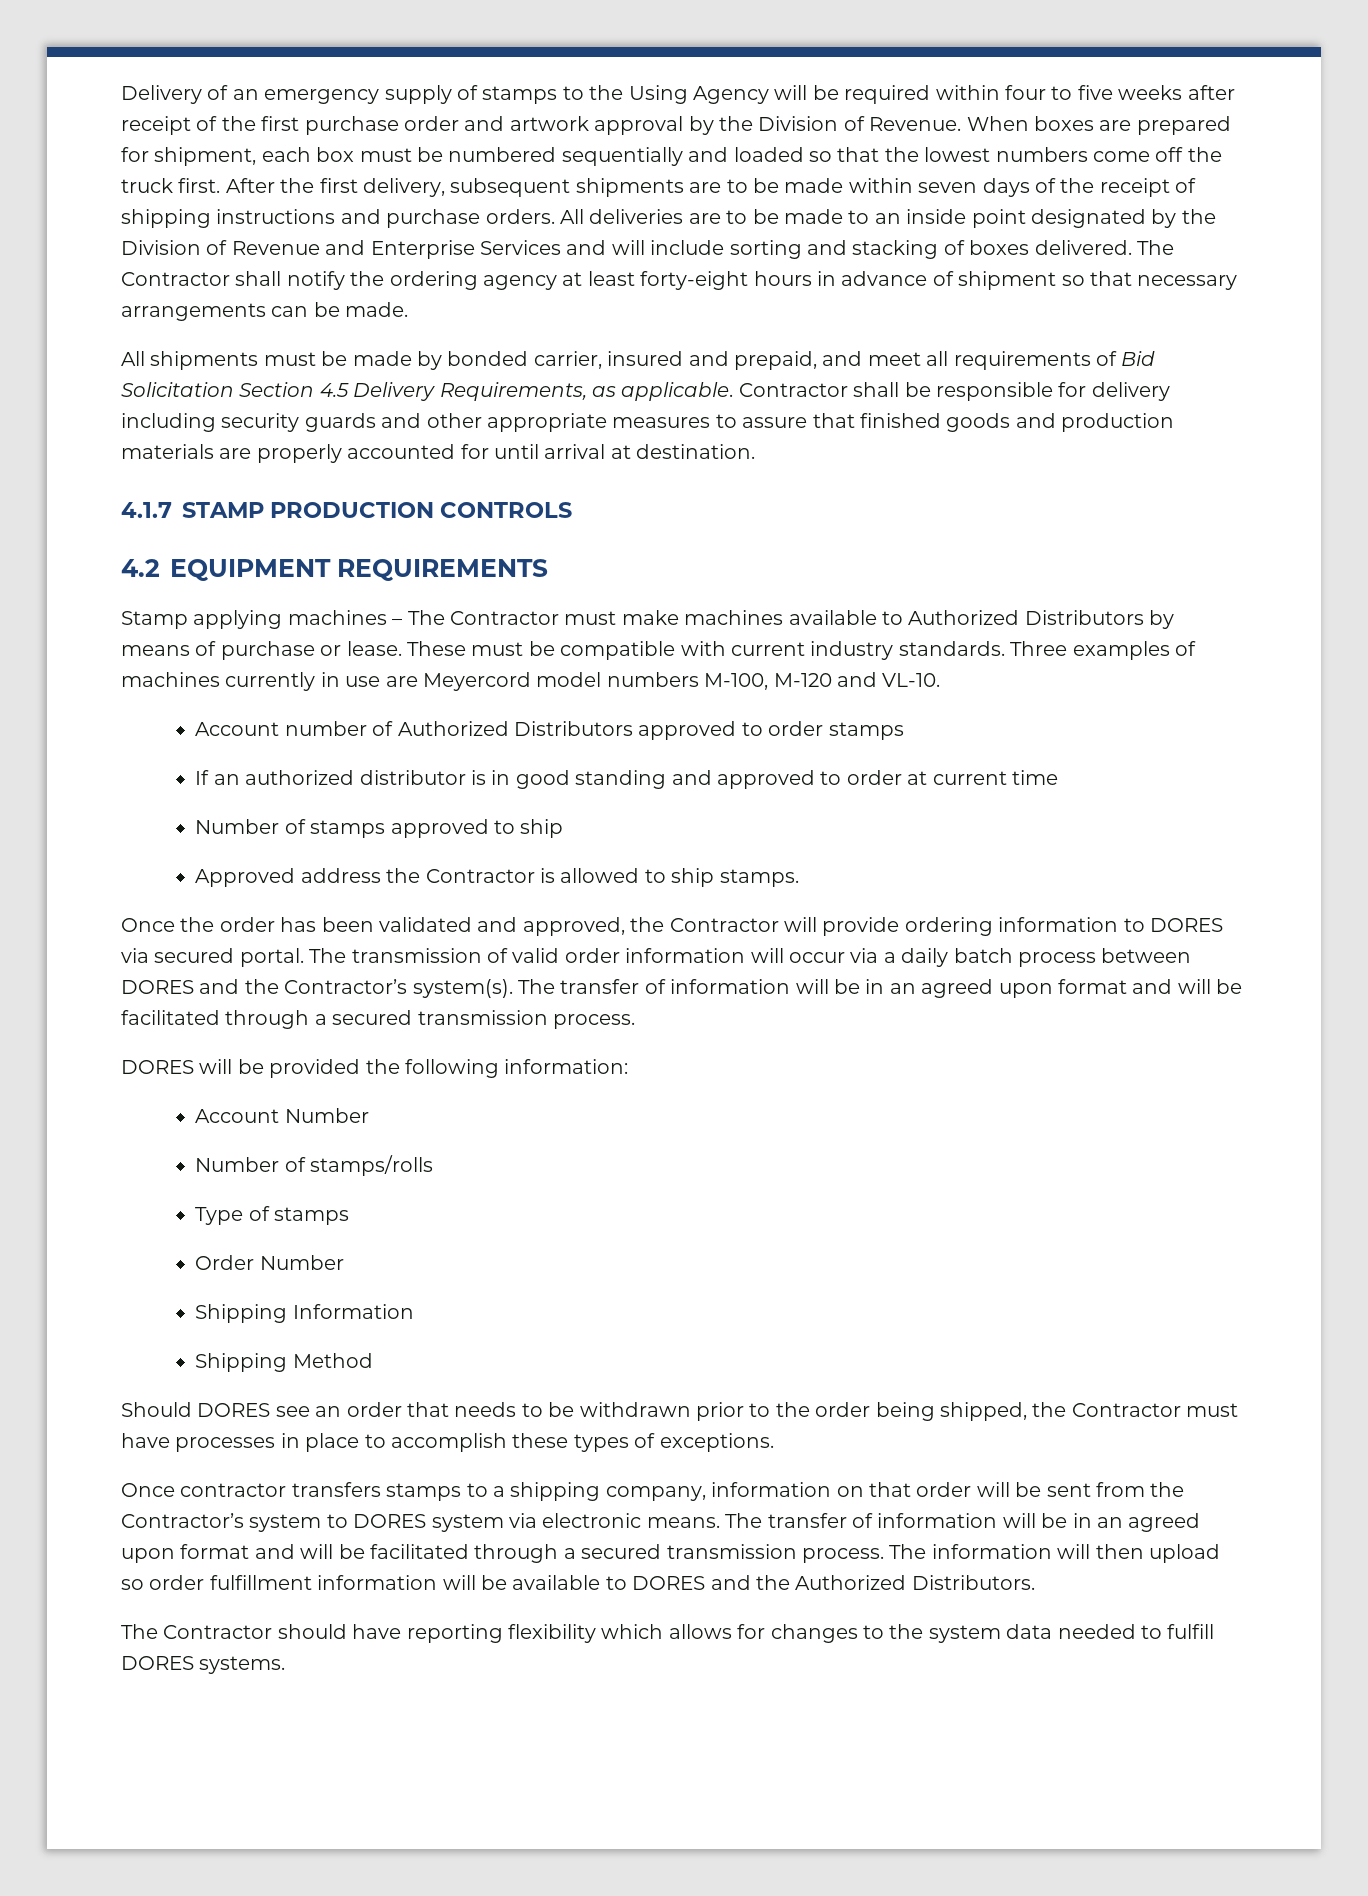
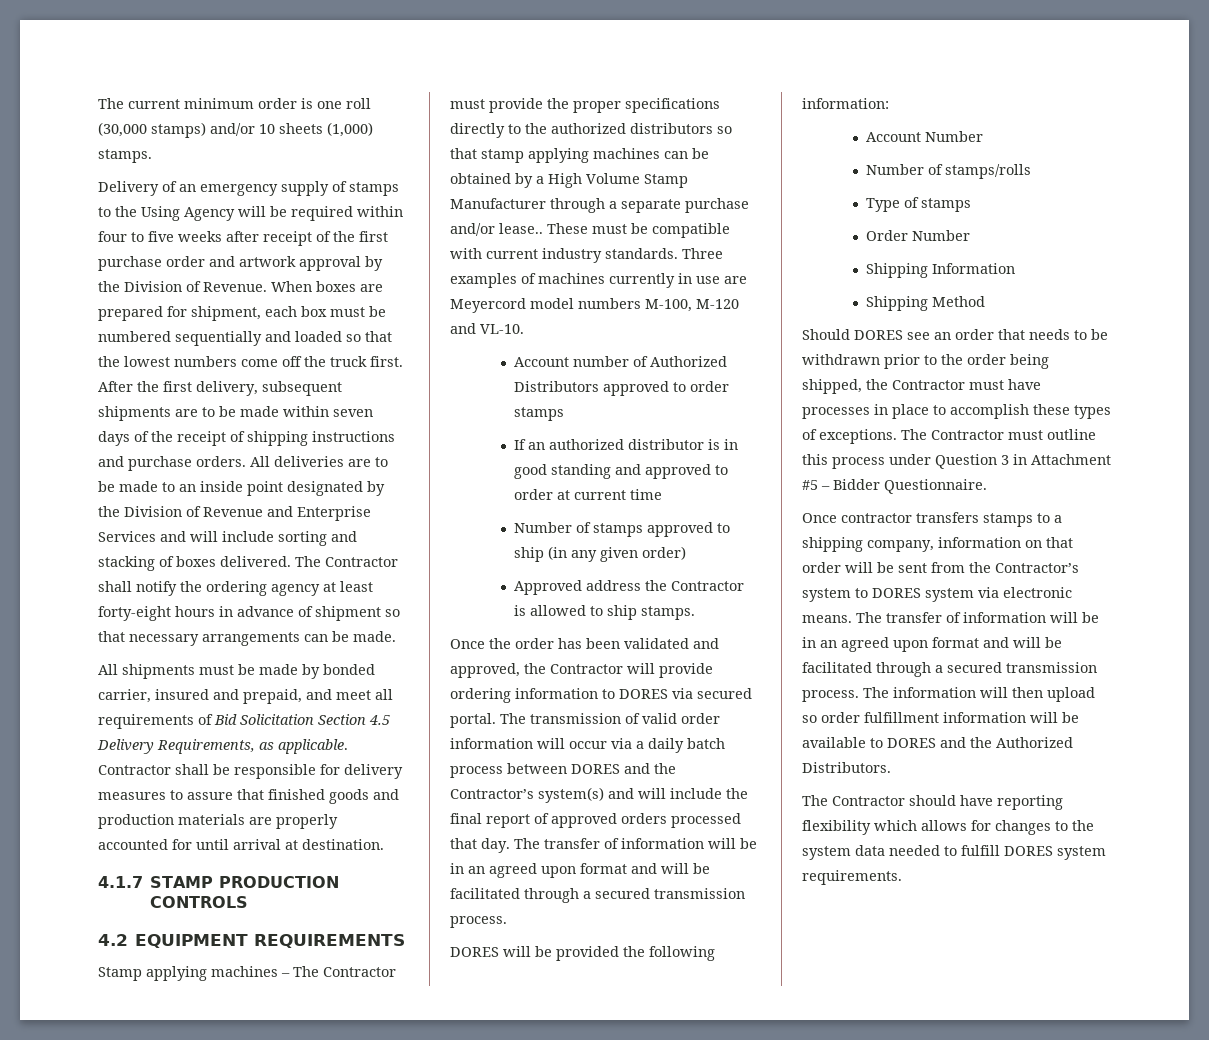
+ The current minimum order is one roll (30,000 stamps) and/or 10 sheets (1,000) stamps.
- Contractor shall be responsible for delivery including security guards and other appropriate measures to assure that finished goods and production materials are properly accounted for until arrival at destination.
+ Contractor shall be responsible for delivery measures to assure that finished goods and production materials are properly accounted for until arrival at destination.
- Stamp applying machines – The Contractor must make machines available to Authorized Distributors by means of purchase or lease.
+ Stamp applying machines – The Contractor must provide the proper specifications directly to the authorized distributors so that stamp applying machines can be obtained by a High Volume Stamp Manufacturer through a separate purchase and/or lease..
- Number of stamps approved to ship
+ Number of stamps approved to ship (in any given order)
- The transmission of valid order information will occur via a daily batch process between DORES and the Contractor’s system(s).
+ The transmission of valid order information will occur via a daily batch process between DORES and the Contractor’s system(s) and will include the final report of approved orders processed that day.
+ The Contractor must outline this process under Question 3 in Attachment #5 – Bidder Questionnaire.
- The Contractor should have reporting flexibility which allows for changes to the system data needed to fulfill DORES systems.
+ The Contractor should have reporting flexibility which allows for changes to the system data needed to fulfill DORES system requirements.

